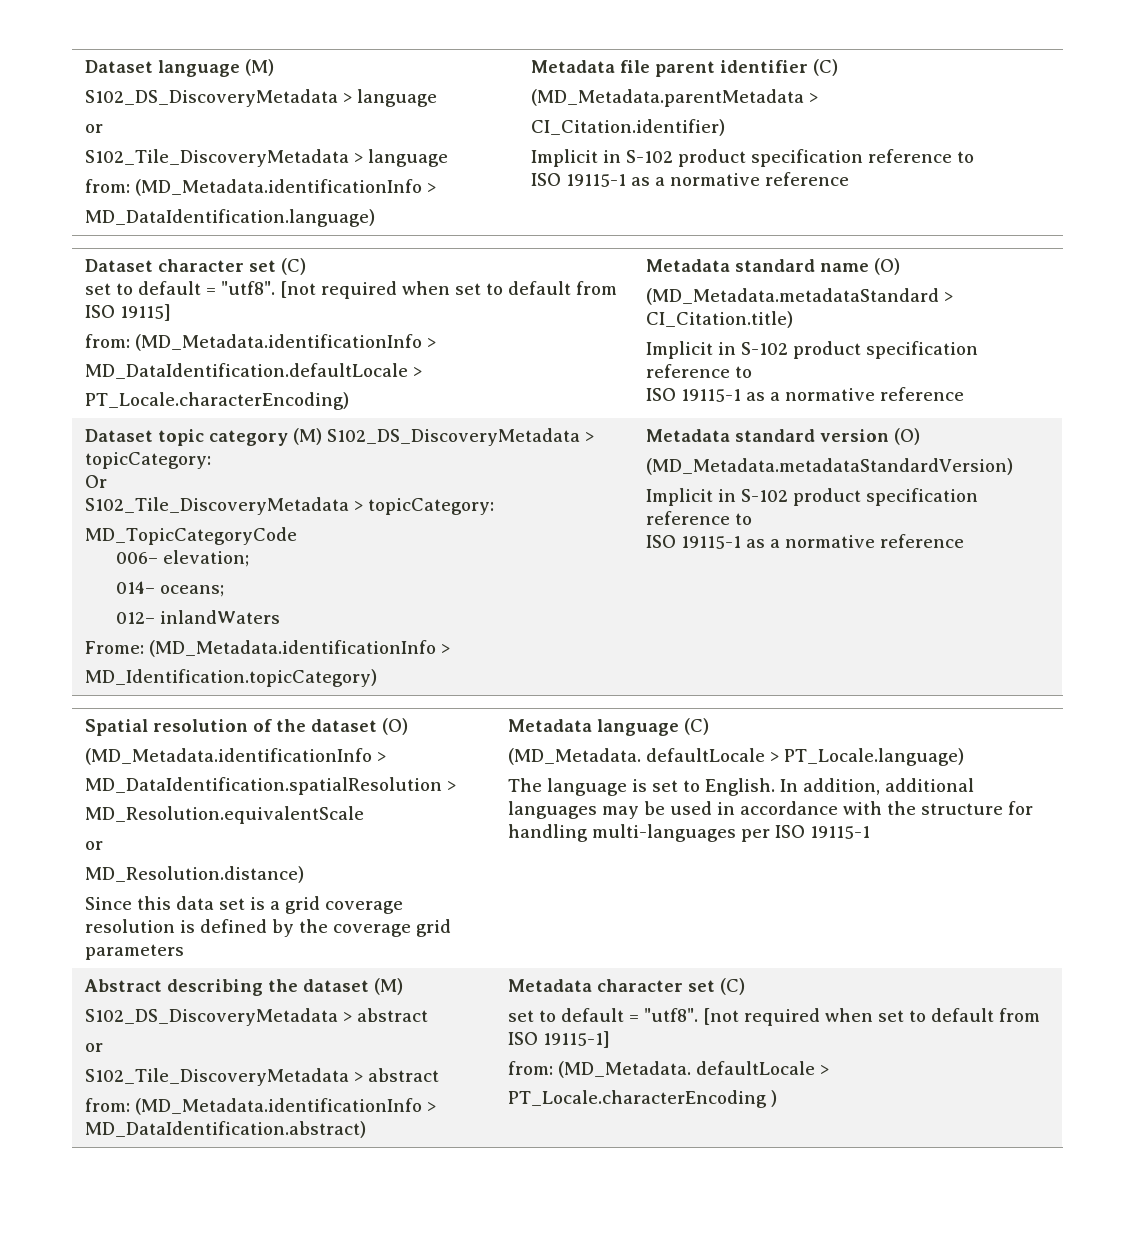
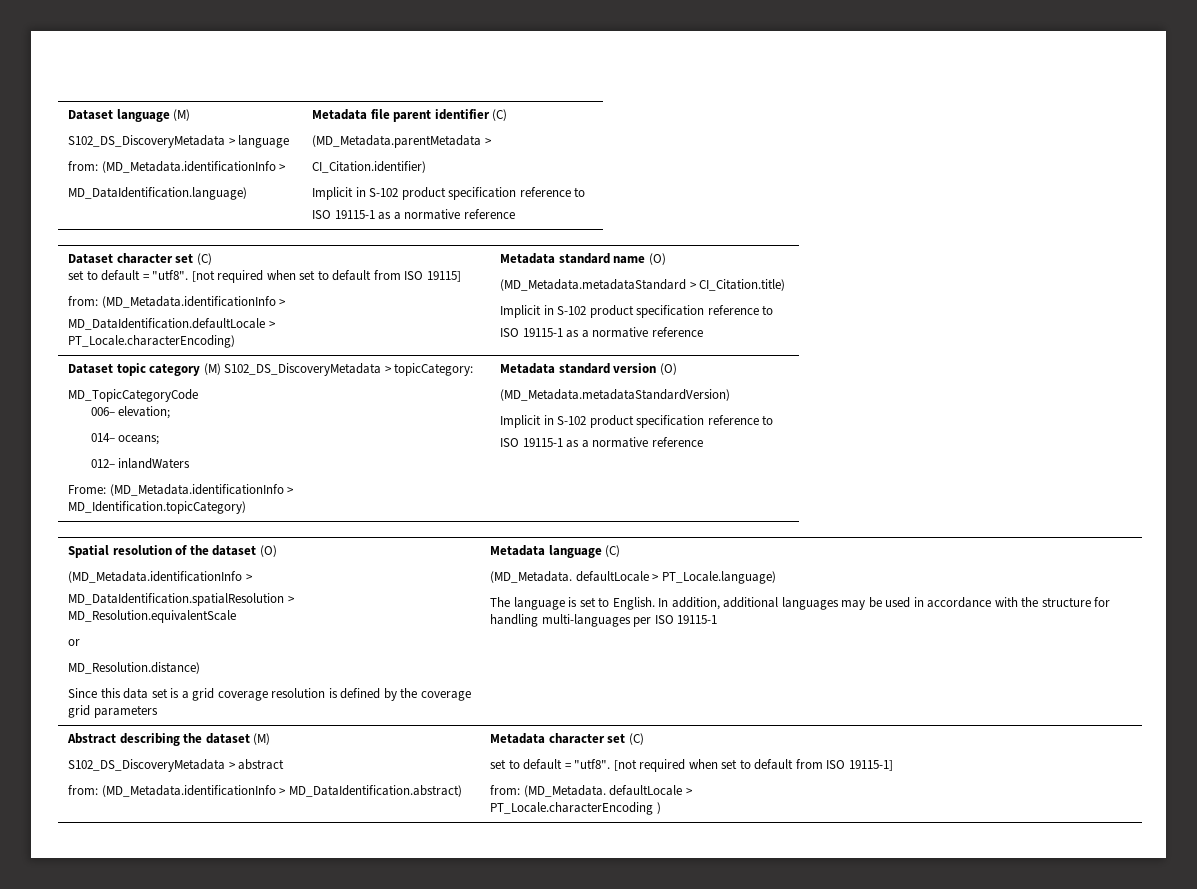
  Dataset language (M)
  S102_DS_DiscoveryMetadata > language
- or
- S102_Tile_DiscoveryMetadata > language
  Dataset topic category (M) S102_DS_DiscoveryMetadata > topicCategory:
- Or
- S102_Tile_DiscoveryMetadata > topicCategory:
  Abstract describing the dataset (M)
  S102_DS_DiscoveryMetadata > abstract
- or
- S102_Tile_DiscoveryMetadata > abstract

